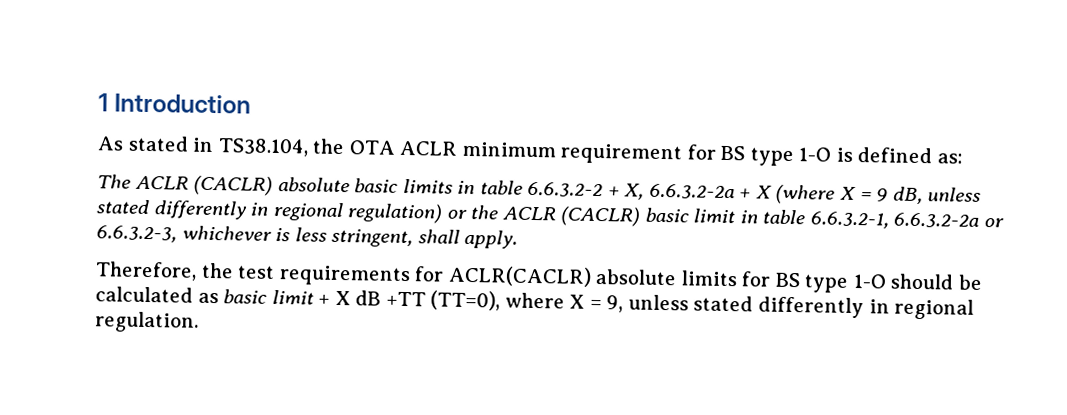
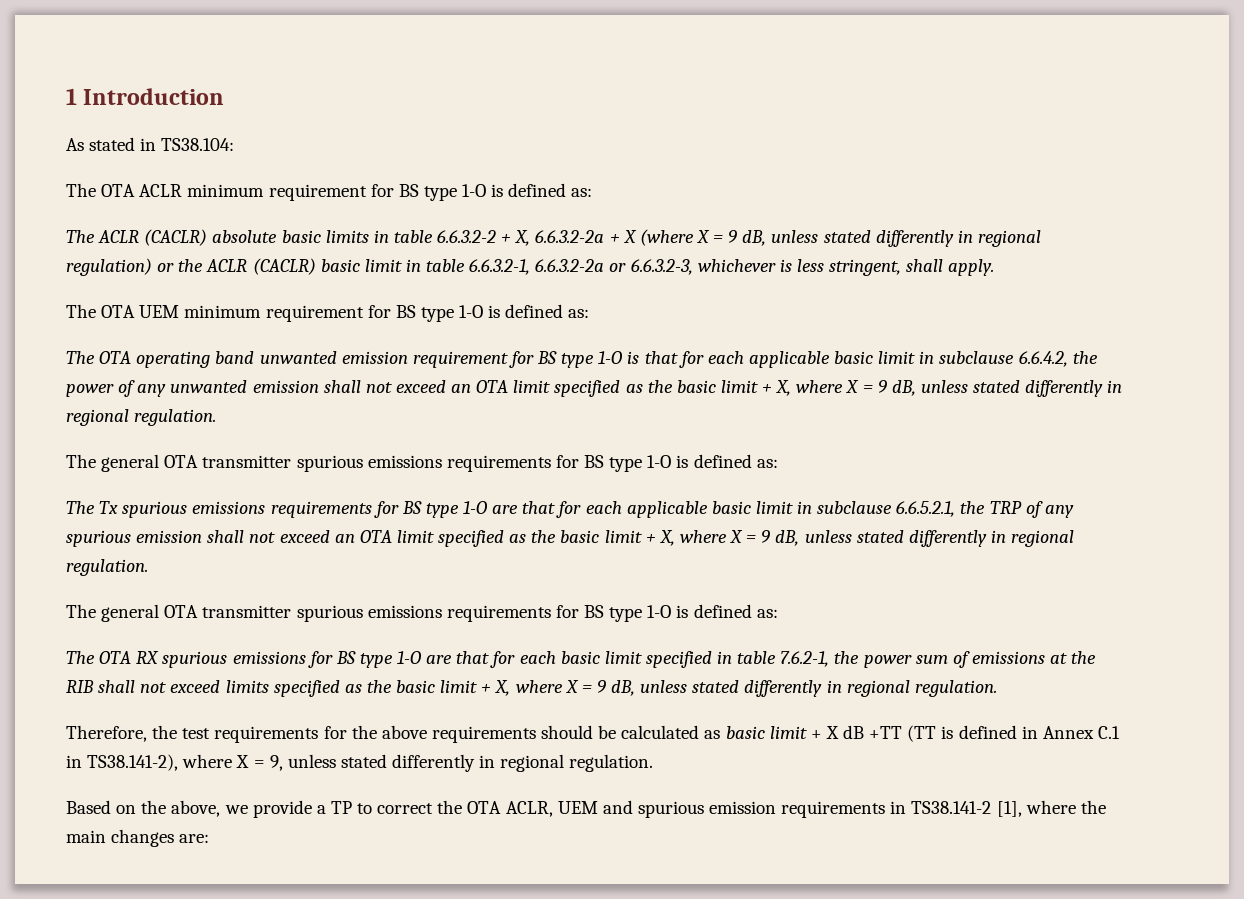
- As stated in TS38.104, the OTA ACLR minimum requirement for BS type 1-O is defined as:
+ As stated in TS38.104:
+ The OTA ACLR minimum requirement for BS type 1-O is defined as:
+ The OTA UEM minimum requirement for BS type 1-O is defined as:
+ The OTA operating band unwanted emission requirement for BS type 1-O is that for each applicable basic limit in subclause 6.6.4.2, the power of any unwanted emission shall not exceed an OTA limit specified as the basic limit + X, where X = 9 dB, unless stated differently in regional regulation.
+ The general OTA transmitter spurious emissions requirements for BS type 1-O is defined as:
+ The Tx spurious emissions requirements for BS type 1-O are that for each applicable basic limit in subclause 6.6.5.2.1, the TRP of any spurious emission shall not exceed an OTA limit specified as the basic limit + X, where X = 9 dB, unless stated differently in regional regulation.
+ The general OTA transmitter spurious emissions requirements for BS type 1-O is defined as:
+ The OTA RX spurious emissions for BS type 1-O are that for each basic limit specified in table 7.6.2-1, the power sum of emissions at the RIB shall not exceed limits specified as the basic limit + X, where X = 9 dB, unless stated differently in regional regulation.
- Therefore, the test requirements for ACLR(CACLR) absolute limits for BS type 1-O should be calculated as basic limit + X dB +TT (TT=0), where X = 9, unless stated differently in regional regulation.
+ Therefore, the test requirements for the above requirements should be calculated as basic limit + X dB +TT (TT is defined in Annex C.1 in TS38.141-2), where X = 9, unless stated differently in regional regulation.
+ Based on the above, we provide a TP to correct the OTA ACLR, UEM and spurious emission requirements in TS38.141-2 [1], where the main changes are:

